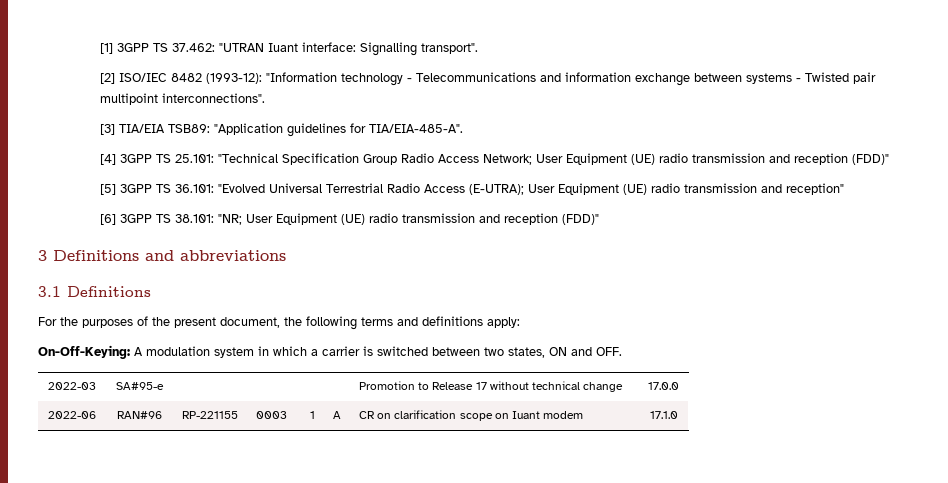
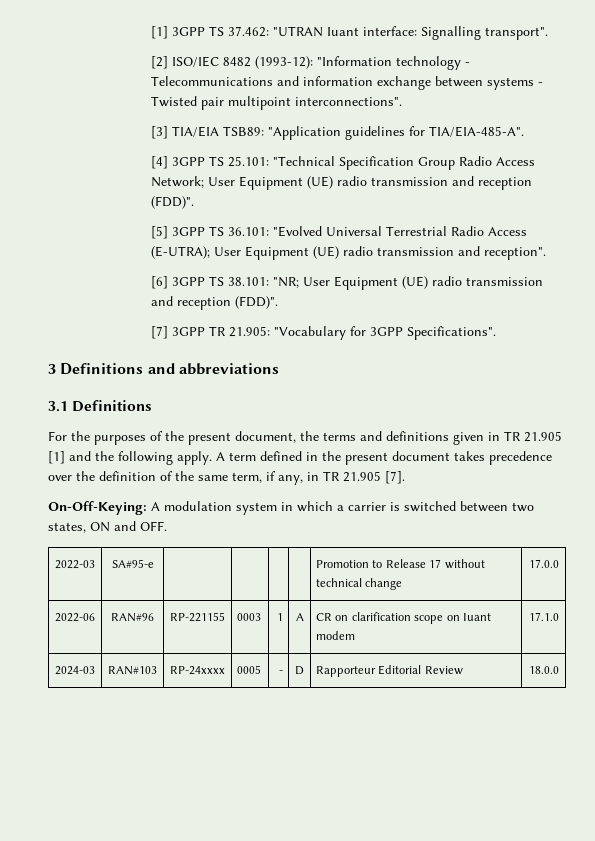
- [4] 3GPP TS 25.101: "Technical Specification Group Radio Access Network; User Equipment (UE) radio transmission and reception (FDD)"
+ [4] 3GPP TS 25.101: "Technical Specification Group Radio Access Network; User Equipment (UE) radio transmission and reception (FDD)".
- [5] 3GPP TS 36.101: "Evolved Universal Terrestrial Radio Access (E-UTRA); User Equipment (UE) radio transmission and reception"
+ [5] 3GPP TS 36.101: "Evolved Universal Terrestrial Radio Access (E-UTRA); User Equipment (UE) radio transmission and reception".
- [6] 3GPP TS 38.101: "NR; User Equipment (UE) radio transmission and reception (FDD)"
+ [6] 3GPP TS 38.101: "NR; User Equipment (UE) radio transmission and reception (FDD)".
+ [7] 3GPP TR 21.905: "Vocabulary for 3GPP Specifications".
- For the purposes of the present document, the following terms and definitions apply:
+ For the purposes of the present document, the terms and definitions given in TR 21.905 [1] and the following apply. A term defined in the present document takes precedence over the definition of the same term, if any, in TR 21.905 [7].
+ 2024-03 | RAN#103 | RP-24xxxx | 0005 | - | D | Rapporteur Editorial Review | 18.0.0

